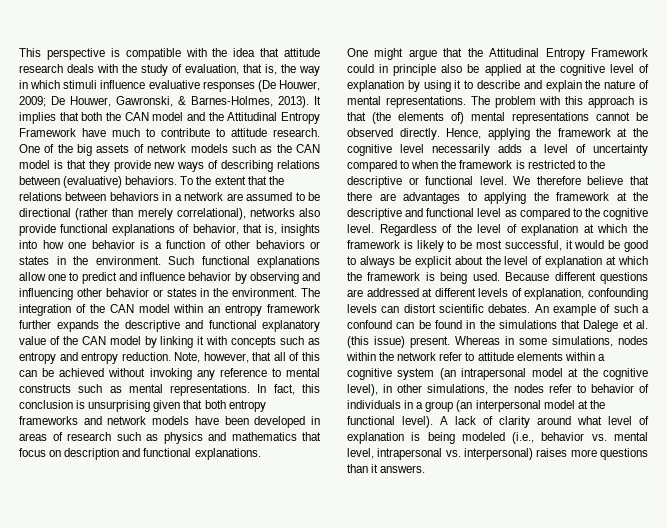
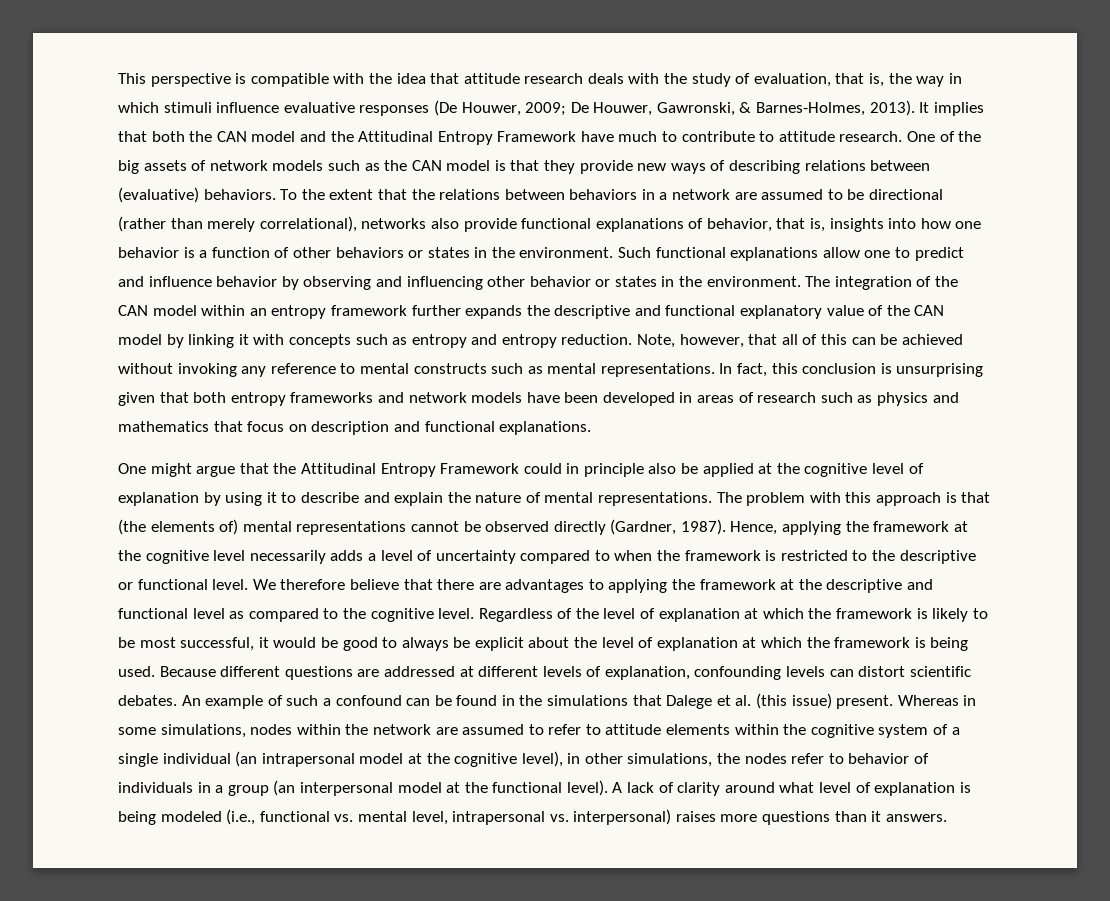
- The problem with this approach is that (the elements of) mental representations cannot be observed directly.
+ The problem with this approach is that (the elements of) mental representations cannot be observed directly (Gardner, 1987).
- Whereas in some simulations, nodes within the network refer to attitude elements within a cognitive system (an intrapersonal model at the cognitive level), in other simulations, the nodes refer to behavior of individuals in a group (an interpersonal model at the functional level).
+ Whereas in some simulations, nodes within the network are assumed to refer to attitude elements within the cognitive system of a single individual (an intrapersonal model at the cognitive level), in other simulations, the nodes refer to behavior of individuals in a group (an interpersonal model at the functional level).
- A lack of clarity around what level of explanation is being modeled (i.e., behavior vs. mental level, intrapersonal vs. interpersonal) raises more questions than it answers.
+ A lack of clarity around what level of explanation is being modeled (i.e., functional vs. mental level, intrapersonal vs. interpersonal) raises more questions than it answers.

